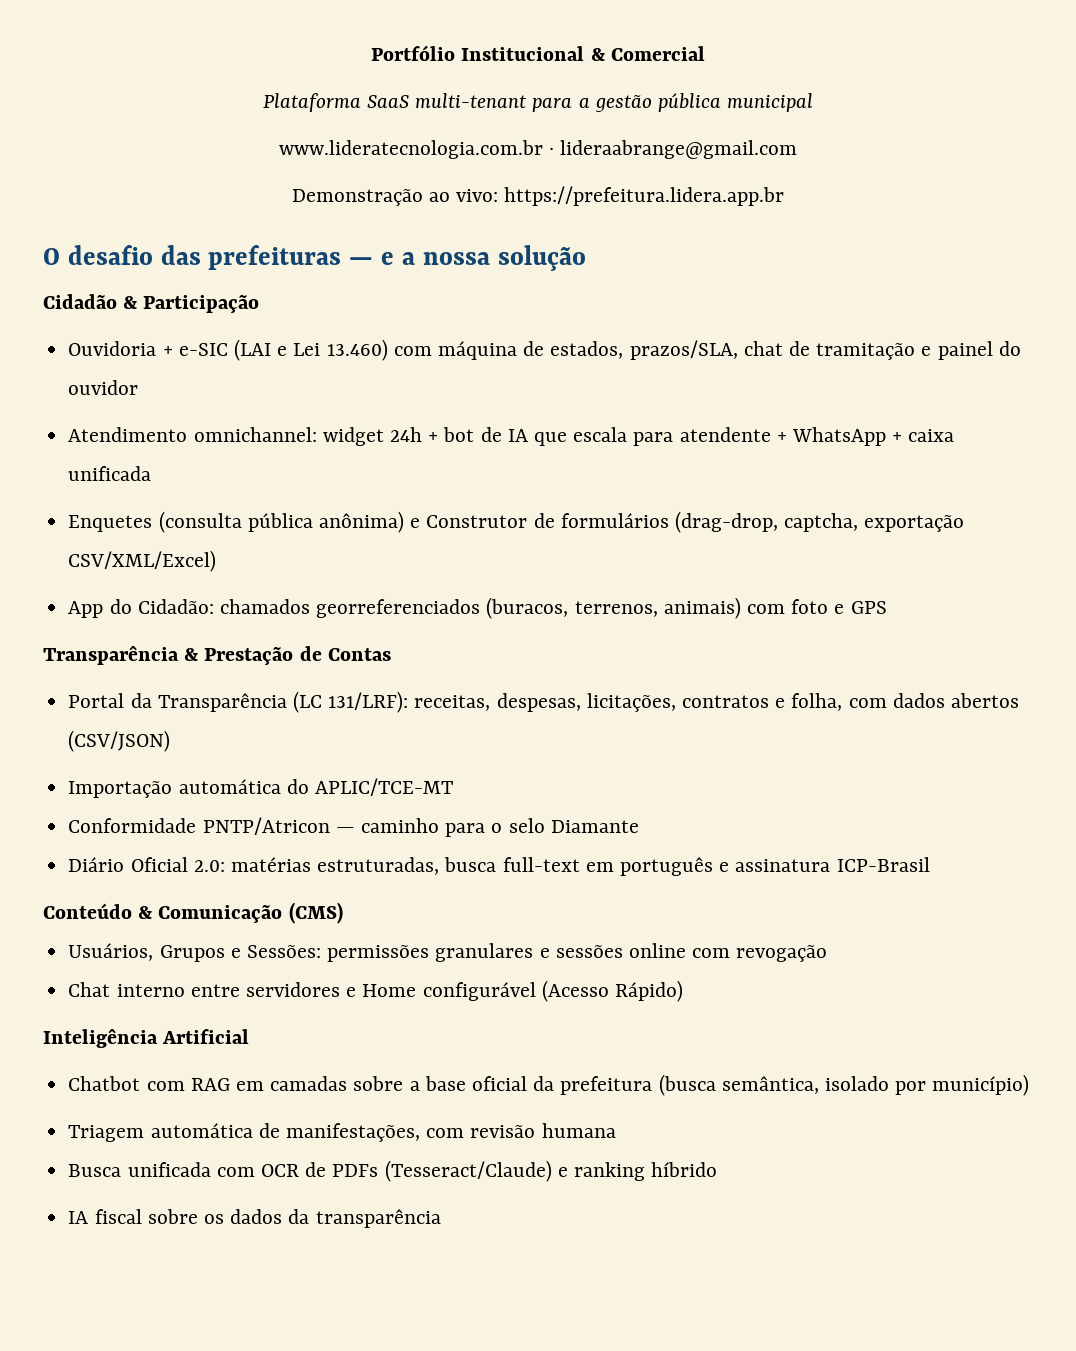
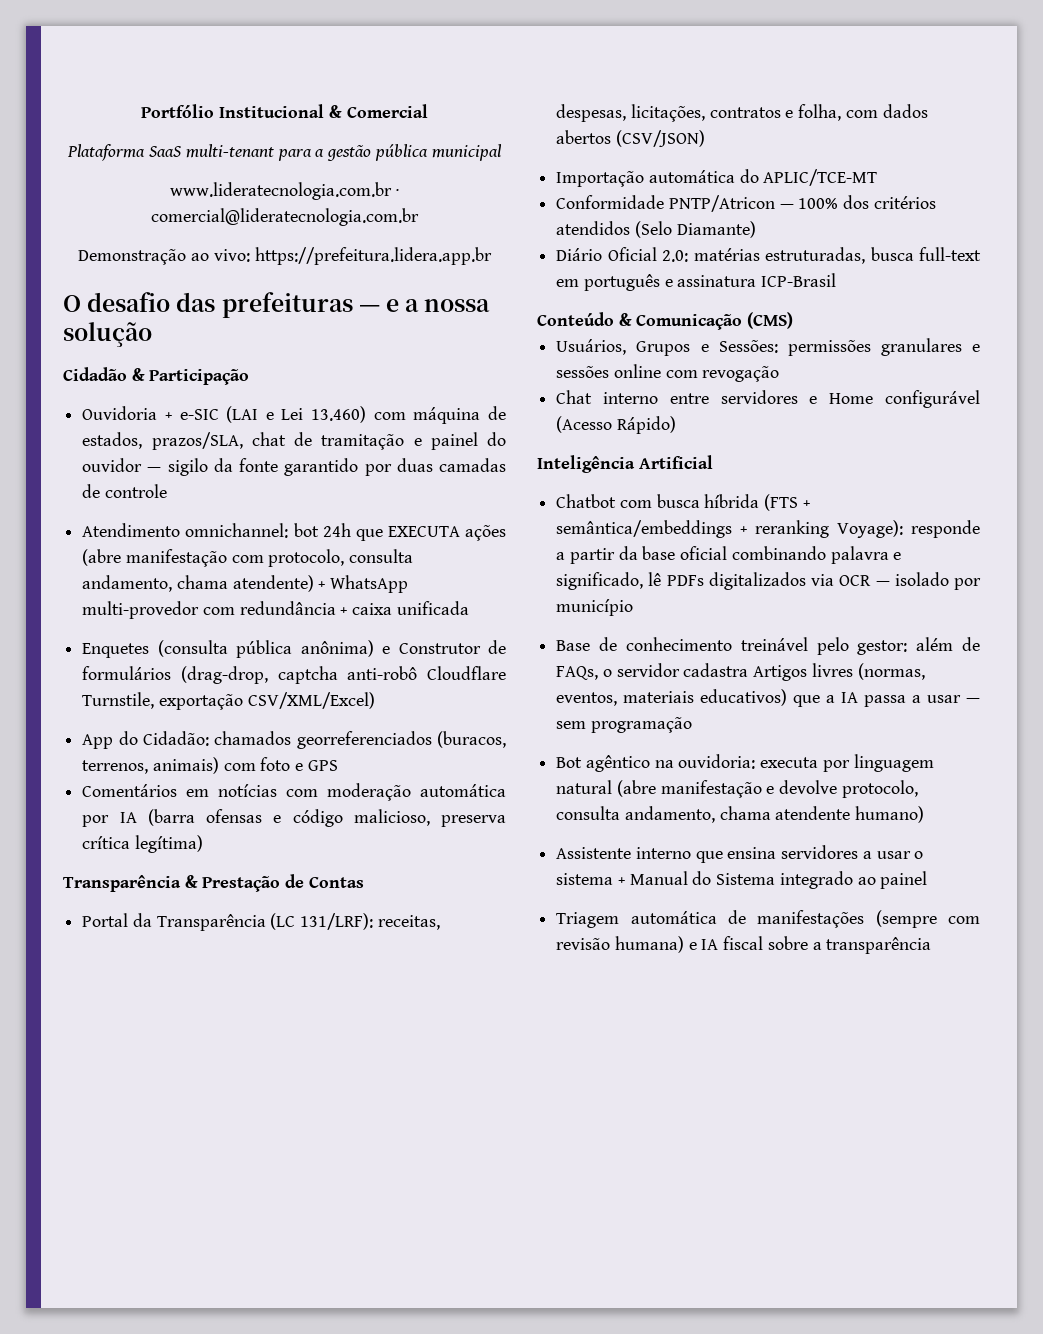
- www.lideratecnologia.com.br · lideraabrange@gmail.com
+ www.lideratecnologia.com.br · comercial@lideratecnologia.com.br
- Ouvidoria + e-SIC (LAI e Lei 13.460) com máquina de estados, prazos/SLA, chat de tramitação e painel do ouvidor
- Atendimento omnichannel: widget 24h + bot de IA que escala para atendente + WhatsApp + caixa unificada
+ Ouvidoria + e-SIC (LAI e Lei 13.460) com máquina de estados, prazos/SLA, chat de tramitação e painel do ouvidor — sigilo da fonte garantido por duas camadas de controle
+ Atendimento omnichannel: bot 24h que EXECUTA ações (abre manifestação com protocolo, consulta andamento, chama atendente) + WhatsApp multi-provedor com redundância + caixa unificada
- Enquetes (consulta pública anônima) e Construtor de formulários (drag-drop, captcha, exportação CSV/XML/Excel)
+ Enquetes (consulta pública anônima) e Construtor de formulários (drag-drop, captcha anti-robô Cloudflare Turnstile, exportação CSV/XML/Excel)
+ Comentários em notícias com moderação automática por IA (barra ofensas e código malicioso, preserva crítica legítima)
- Conformidade PNTP/Atricon — caminho para o selo Diamante
+ Conformidade PNTP/Atricon — 100% dos critérios atendidos (Selo Diamante)
- Chatbot com RAG em camadas sobre a base oficial da prefeitura (busca semântica, isolado por município)
- Triagem automática de manifestações, com revisão humana
- Busca unificada com OCR de PDFs (Tesseract/Claude) e ranking híbrido
- IA fiscal sobre os dados da transparência
+ Chatbot com busca híbrida (FTS + semântica/embeddings + reranking Voyage): responde a partir da base oficial combinando palavra e significado, lê PDFs digitalizados via OCR — isolado por município
+ Base de conhecimento treinável pelo gestor: além de FAQs, o servidor cadastra Artigos livres (normas, eventos, materiais educativos) que a IA passa a usar — sem programação
+ Bot agêntico na ouvidoria: executa por linguagem natural (abre manifestação e devolve protocolo, consulta andamento, chama atendente humano)
+ Assistente interno que ensina servidores a usar o sistema + Manual do Sistema integrado ao painel
+ Triagem automática de manifestações (sempre com revisão humana) e IA fiscal sobre a transparência

